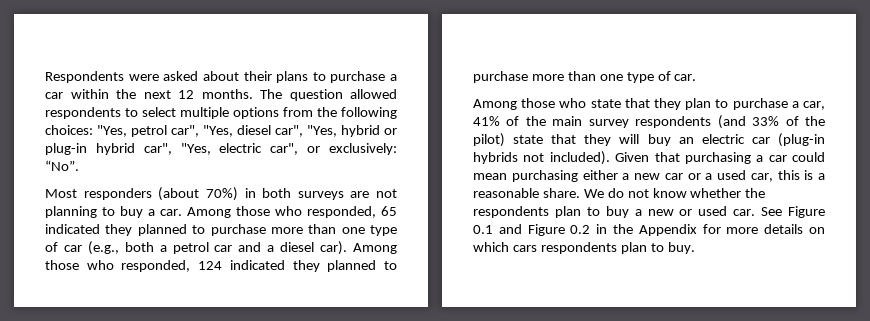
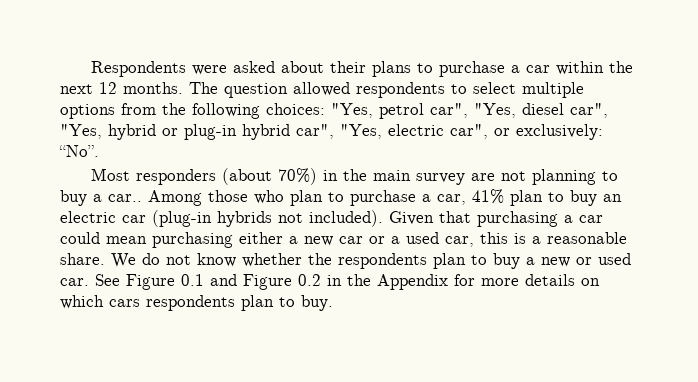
- Most responders (about 70%) in both surveys are not planning to buy a car. Among those who responded, 65 indicated they planned to purchase more than one type of car (e.g., both a petrol car and a diesel car). Among those who responded, 124 indicated they planned to purchase more than one type of car.
- Among those who state that they plan to purchase a car, 41% of the main survey respondents (and 33% of the pilot) state that they will buy an electric car (plug-in hybrids not included).
+ Most responders (about 70%) in the main survey are not planning to buy a car.. Among those who plan to purchase a car, 41% plan to buy an electric car (plug-in hybrids not included).

